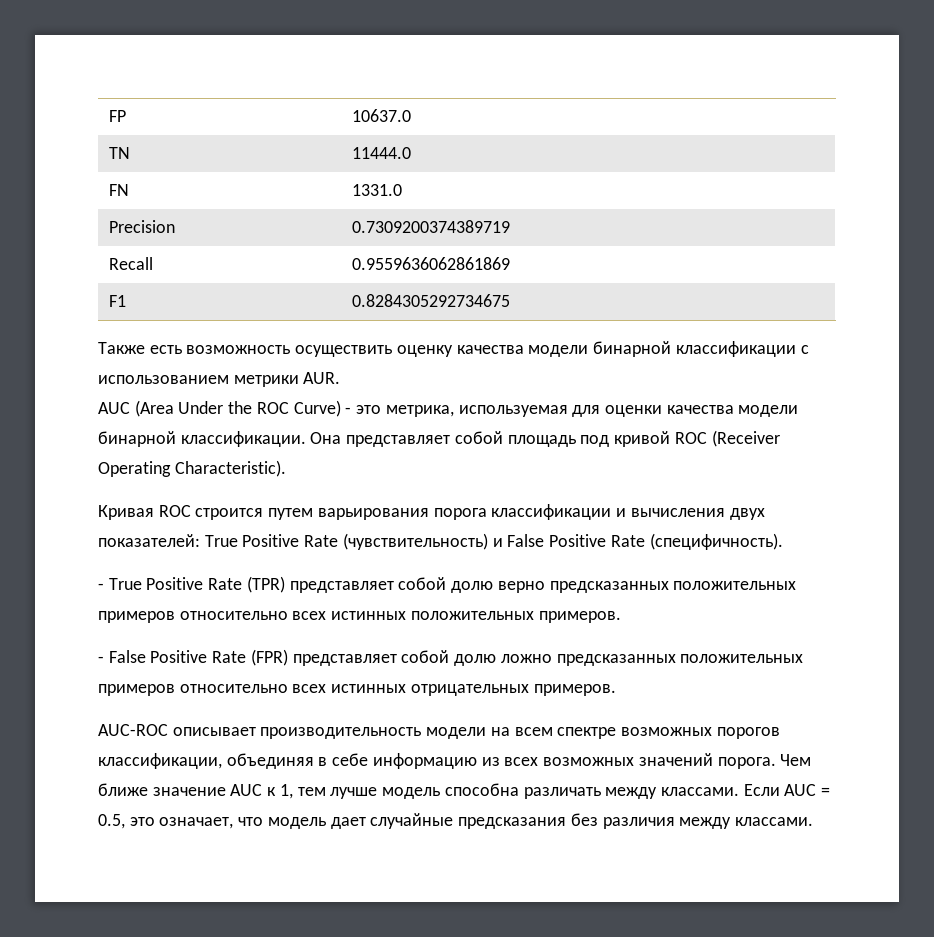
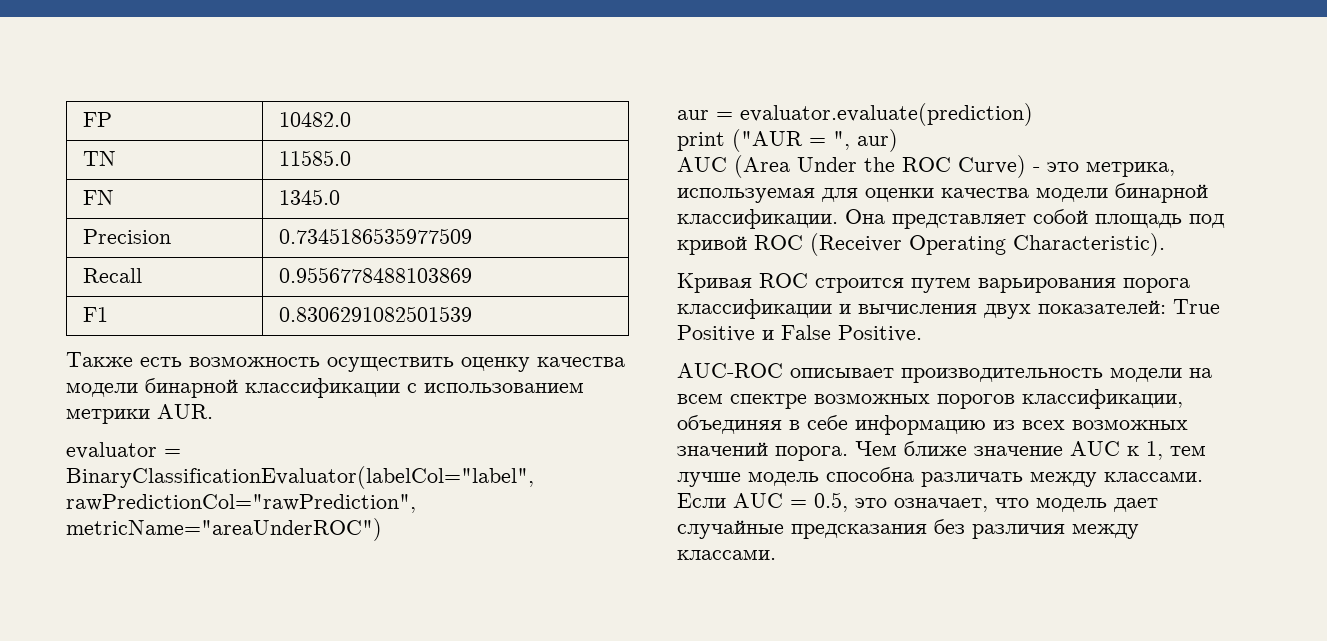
- FP | 10637.0
+ FP | 10482.0
- TN | 11444.0
+ TN | 11585.0
- FN | 1331.0
+ FN | 1345.0
- Precision | 0.7309200374389719
+ Precision | 0.7345186535977509
- Recall | 0.9559636062861869
+ Recall | 0.9556778488103869
- F1 | 0.8284305292734675
+ F1 | 0.8306291082501539
+ evaluator = BinaryClassificationEvaluator(labelCol="label", rawPredictionCol="rawPrediction", metricName="areaUnderROC")
+ aur = evaluator.evaluate(prediction)
+ print ("AUR = ", aur)
- Кривая ROC строится путем варьирования порога классификации и вычисления двух показателей: True Positive Rate (чувствительность) и False Positive Rate (специфичность).
- - True Positive Rate (TPR) представляет собой долю верно предсказанных положительных примеров относительно всех истинных положительных примеров.
- - False Positive Rate (FPR) представляет собой долю ложно предсказанных положительных примеров относительно всех истинных отрицательных примеров.
+ Кривая ROC строится путем варьирования порога классификации и вычисления двух показателей: True Positive и False Positive.

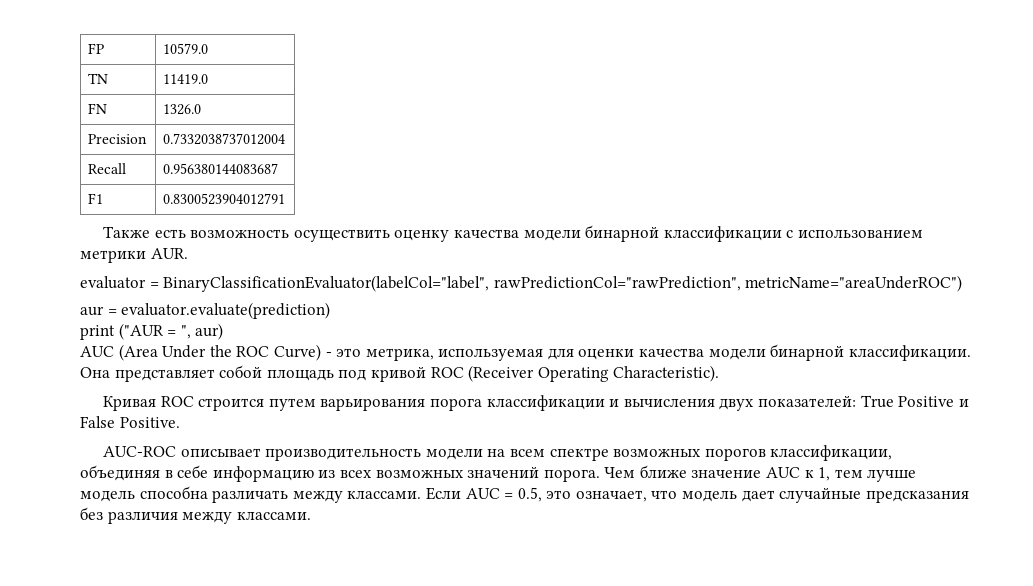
- FP | 10482.0
+ FP | 10579.0
- TN | 11585.0
+ TN | 11419.0
- FN | 1345.0
+ FN | 1326.0
- Precision | 0.7345186535977509
+ Precision | 0.7332038737012004
- Recall | 0.9556778488103869
+ Recall | 0.956380144083687
- F1 | 0.8306291082501539
+ F1 | 0.8300523904012791

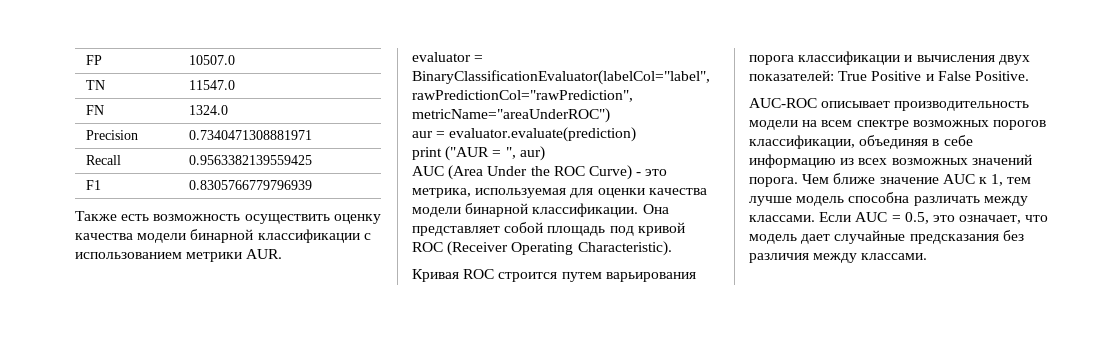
- FP | 10579.0
+ FP | 10507.0
- TN | 11419.0
+ TN | 11547.0
- FN | 1326.0
+ FN | 1324.0
- Precision | 0.7332038737012004
+ Precision | 0.7340471308881971
- Recall | 0.956380144083687
+ Recall | 0.9563382139559425
- F1 | 0.8300523904012791
+ F1 | 0.8305766779796939

